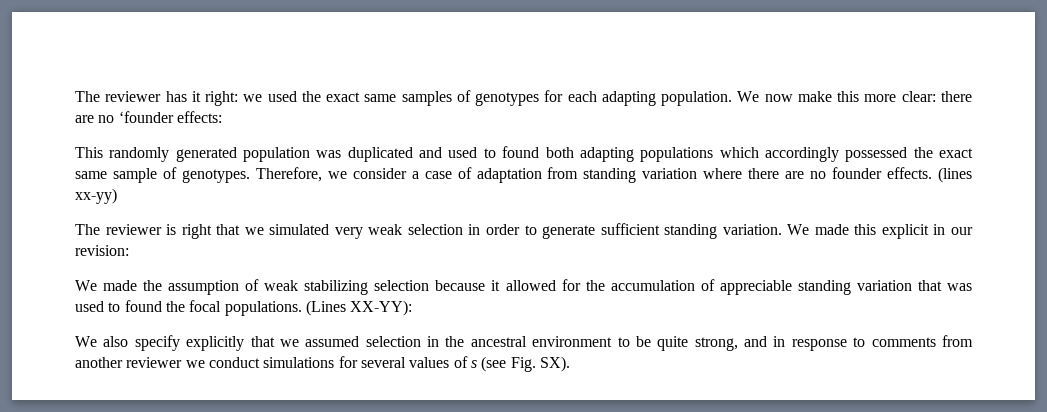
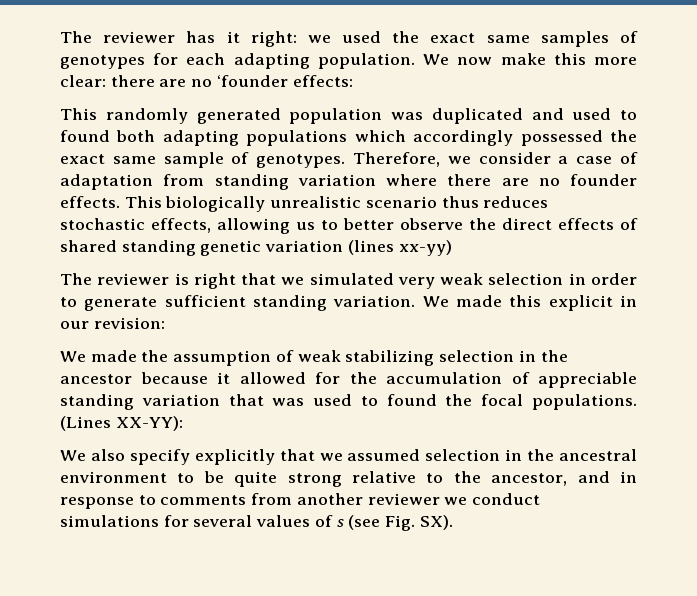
- (lines xx-yy)
+ This biologically unrealistic scenario thus reduces stochastic effects, allowing us to better observe the direct effects of shared standing genetic variation (lines xx-yy)
- We made the assumption of weak stabilizing selection because it allowed for the accumulation of appreciable standing variation that was used to found the focal populations.
+ We made the assumption of weak stabilizing selection in the ancestor because it allowed for the accumulation of appreciable standing variation that was used to found the focal populations.
- We also specify explicitly that we assumed selection in the ancestral environment to be quite strong, and in response to comments from another reviewer we conduct simulations for several values of s (see Fig. SX).
+ We also specify explicitly that we assumed selection in the ancestral environment to be quite strong relative to the ancestor, and in response to comments from another reviewer we conduct simulations for several values of s (see Fig. SX).

